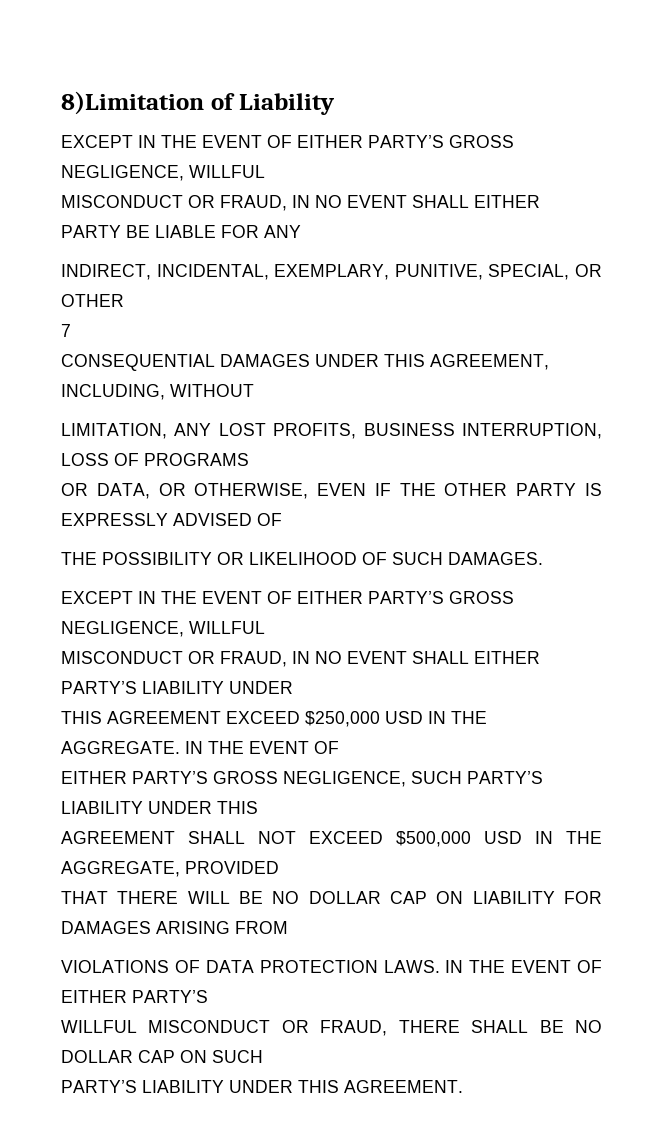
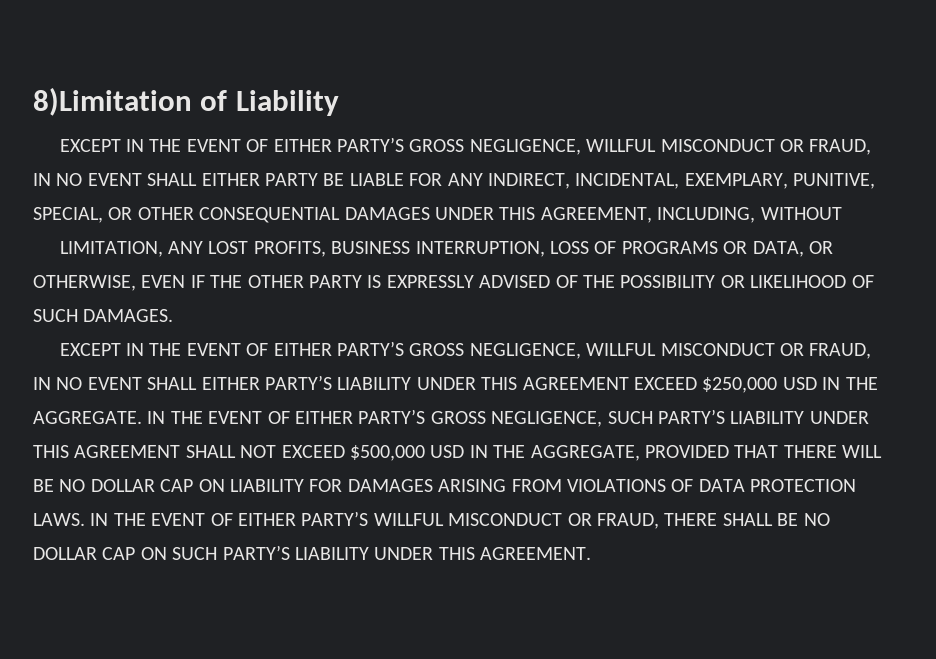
  8)Limitation of Liability
- EXCEPT IN THE EVENT OF EITHER PARTY’S GROSS NEGLIGENCE, WILLFUL
- MISCONDUCT OR FRAUD, IN NO EVENT SHALL EITHER PARTY BE LIABLE FOR ANY
- INDIRECT, INCIDENTAL, EXEMPLARY, PUNITIVE, SPECIAL, OR OTHER
- 7
- CONSEQUENTIAL DAMAGES UNDER THIS AGREEMENT, INCLUDING, WITHOUT
+ EXCEPT IN THE EVENT OF EITHER PARTY’S GROSS NEGLIGENCE, WILLFUL MISCONDUCT OR FRAUD, IN NO EVENT SHALL EITHER PARTY BE LIABLE FOR ANY INDIRECT, INCIDENTAL, EXEMPLARY, PUNITIVE, SPECIAL, OR OTHER CONSEQUENTIAL DAMAGES UNDER THIS AGREEMENT, INCLUDING, WITHOUT
- LIMITATION, ANY LOST PROFITS, BUSINESS INTERRUPTION, LOSS OF PROGRAMS
- OR DATA, OR OTHERWISE, EVEN IF THE OTHER PARTY IS EXPRESSLY ADVISED OF
- THE POSSIBILITY OR LIKELIHOOD OF SUCH DAMAGES.
- EXCEPT IN THE EVENT OF EITHER PARTY’S GROSS NEGLIGENCE, WILLFUL
- MISCONDUCT OR FRAUD, IN NO EVENT SHALL EITHER PARTY’S LIABILITY UNDER
- THIS AGREEMENT EXCEED $250,000 USD IN THE AGGREGATE. IN THE EVENT OF
- EITHER PARTY’S GROSS NEGLIGENCE, SUCH PARTY’S LIABILITY UNDER THIS
- AGREEMENT SHALL NOT EXCEED $500,000 USD IN THE AGGREGATE, PROVIDED
- THAT THERE WILL BE NO DOLLAR CAP ON LIABILITY FOR DAMAGES ARISING FROM
- VIOLATIONS OF DATA PROTECTION LAWS. IN THE EVENT OF EITHER PARTY’S
- WILLFUL MISCONDUCT OR FRAUD, THERE SHALL BE NO DOLLAR CAP ON SUCH
- PARTY’S LIABILITY UNDER THIS AGREEMENT.
+ LIMITATION, ANY LOST PROFITS, BUSINESS INTERRUPTION, LOSS OF PROGRAMS OR DATA, OR OTHERWISE, EVEN IF THE OTHER PARTY IS EXPRESSLY ADVISED OF THE POSSIBILITY OR LIKELIHOOD OF SUCH DAMAGES.
+ EXCEPT IN THE EVENT OF EITHER PARTY’S GROSS NEGLIGENCE, WILLFUL MISCONDUCT OR FRAUD, IN NO EVENT SHALL EITHER PARTY’S LIABILITY UNDER THIS AGREEMENT EXCEED $250,000 USD IN THE AGGREGATE. IN THE EVENT OF EITHER PARTY’S GROSS NEGLIGENCE, SUCH PARTY’S LIABILITY UNDER THIS AGREEMENT SHALL NOT EXCEED $500,000 USD IN THE AGGREGATE, PROVIDED THAT THERE WILL BE NO DOLLAR CAP ON LIABILITY FOR DAMAGES ARISING FROM VIOLATIONS OF DATA PROTECTION LAWS. IN THE EVENT OF EITHER PARTY’S WILLFUL MISCONDUCT OR FRAUD, THERE SHALL BE NO DOLLAR CAP ON SUCH PARTY’S LIABILITY UNDER THIS AGREEMENT.

